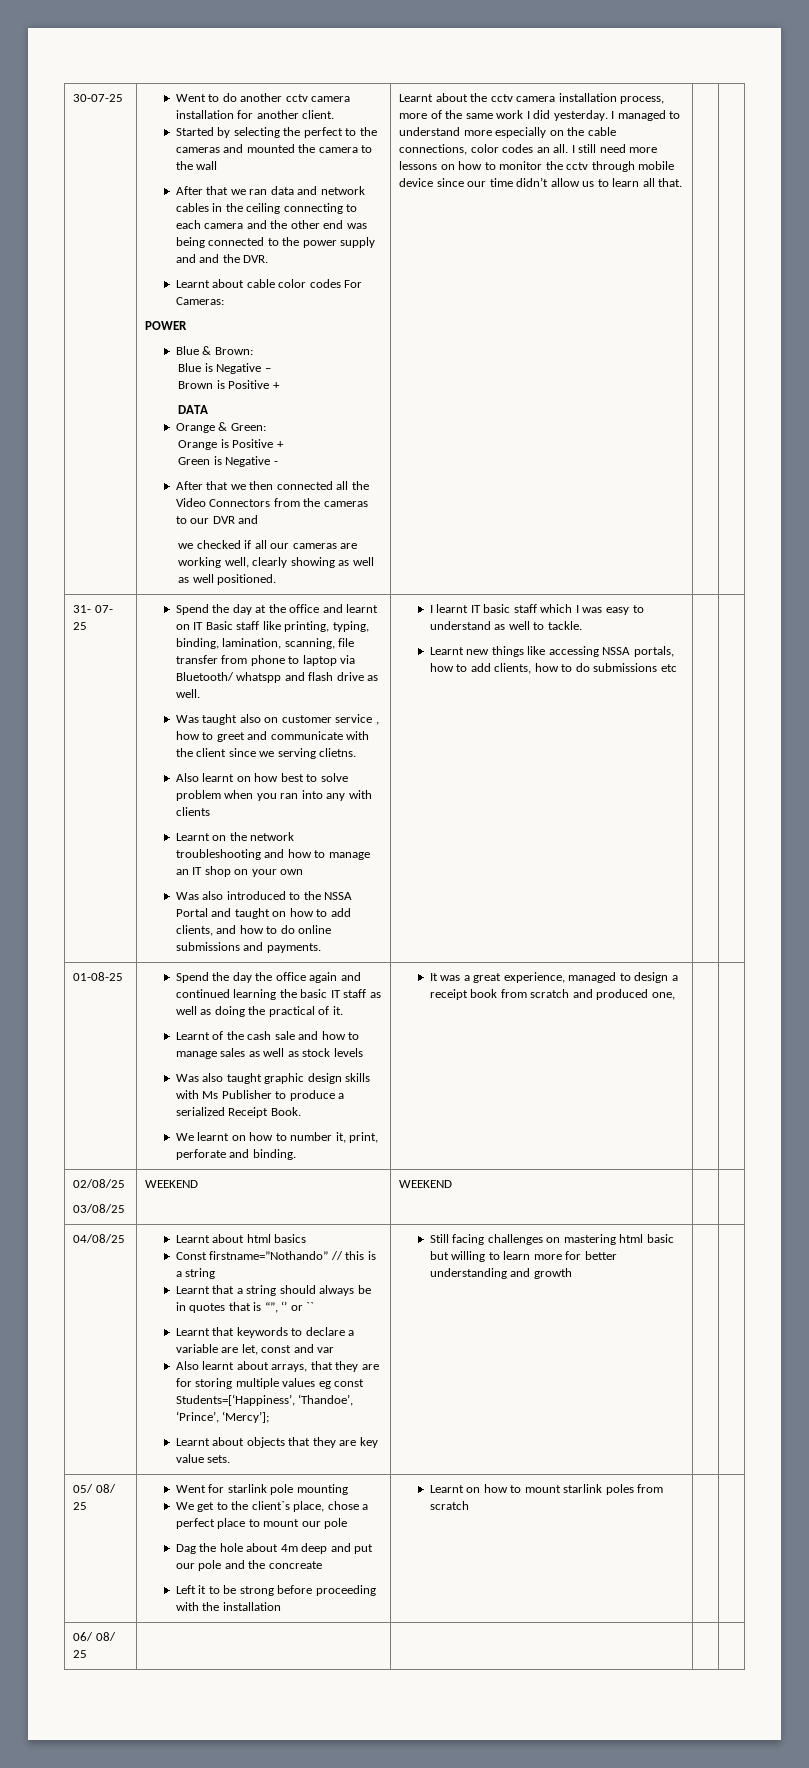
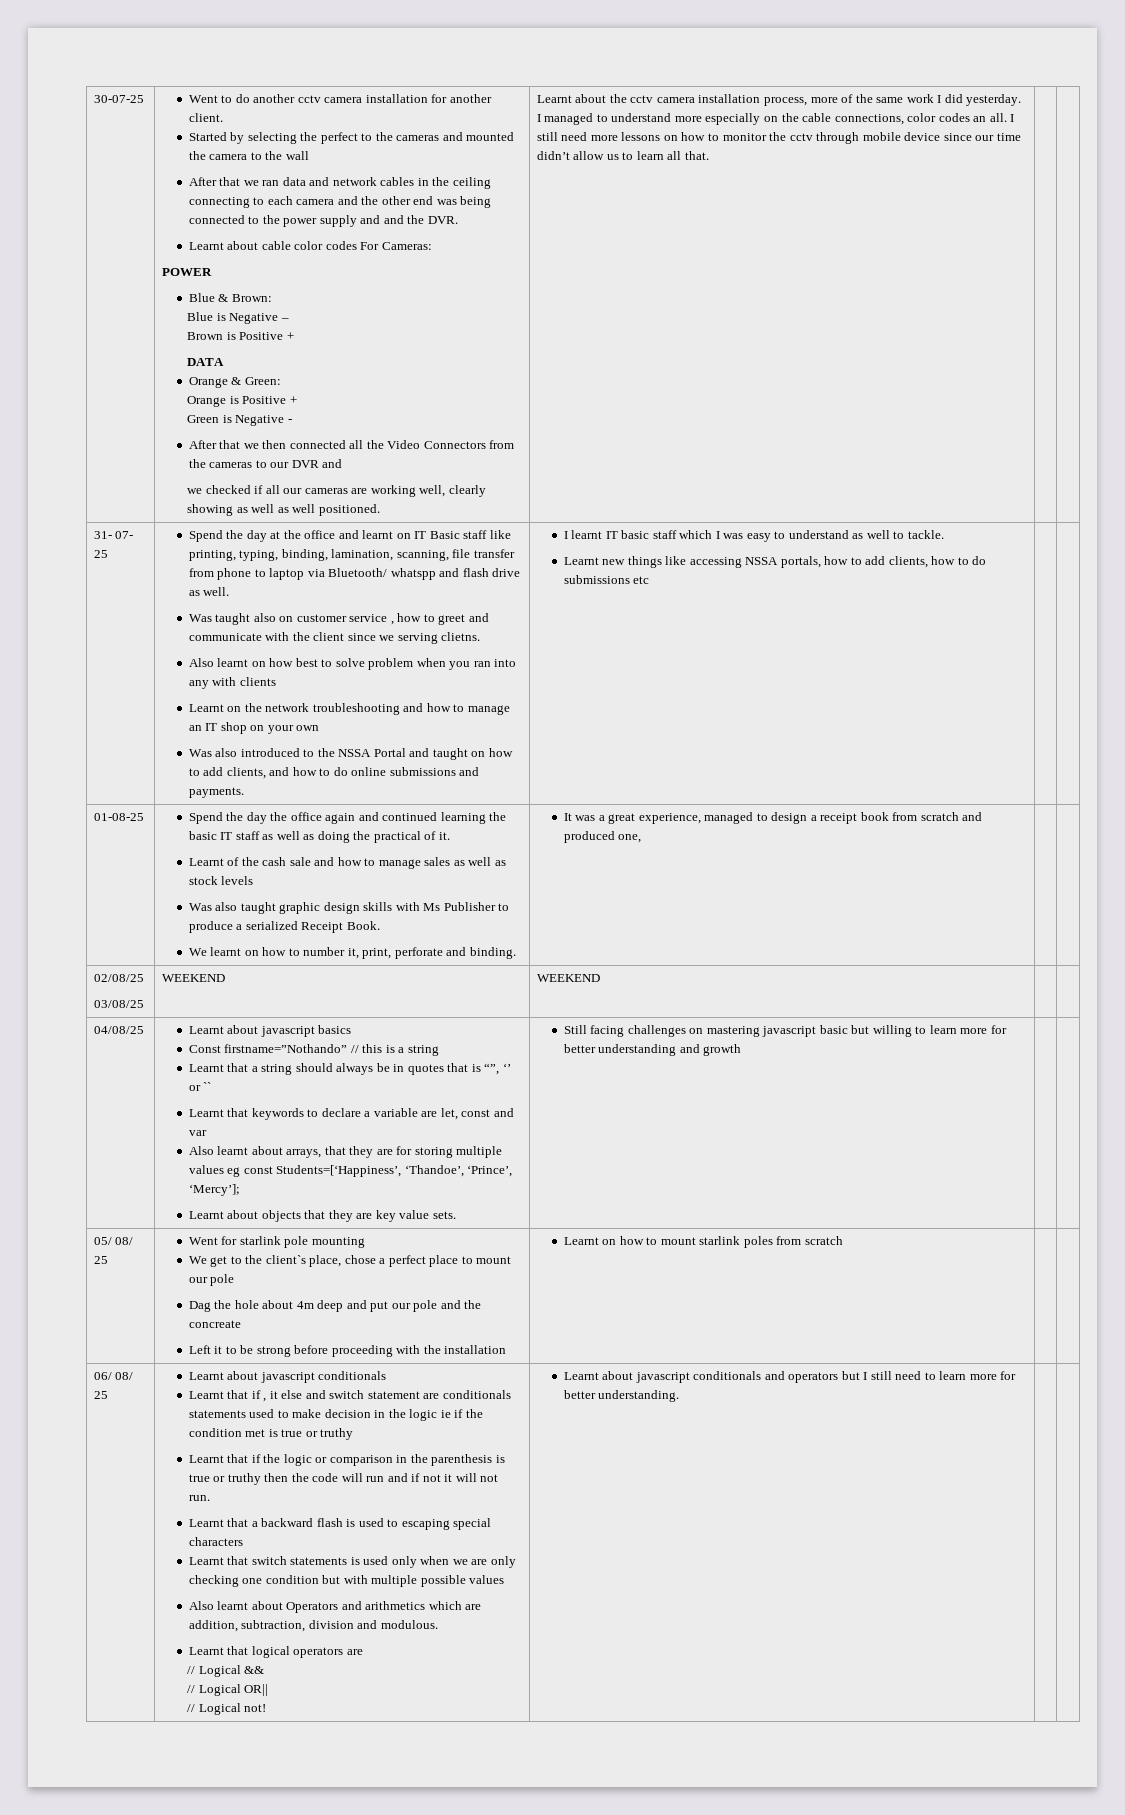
- Learnt about html basics
+ Learnt about javascript basics
- Still facing challenges on mastering html basic but willing to learn more for better understanding and growth
+ Still facing challenges on mastering javascript basic but willing to learn more for better understanding and growth
- 06/ 08/ 25
+ 06/ 08/ 25 | Learnt about javascript conditionals
+ Learnt that if , it else and switch statement are conditionals statements used to make decision in the logic ie if the condition met is true or truthy
+ Learnt that if the logic or comparison in the parenthesis is true or truthy then the code will run and if not it will not run.
+ Learnt that a backward flash is used to escaping special characters
+ Learnt that switch statements is used only when we are only checking one condition but with multiple possible values
+ Also learnt about Operators and arithmetics which are addition, subtraction, division and modulous.
+ Learnt that logical operators are
+ // Logical &&
+ // Logical OR||
+ // Logical not! | Learnt about javascript conditionals and operators but I still need to learn more for better understanding.

